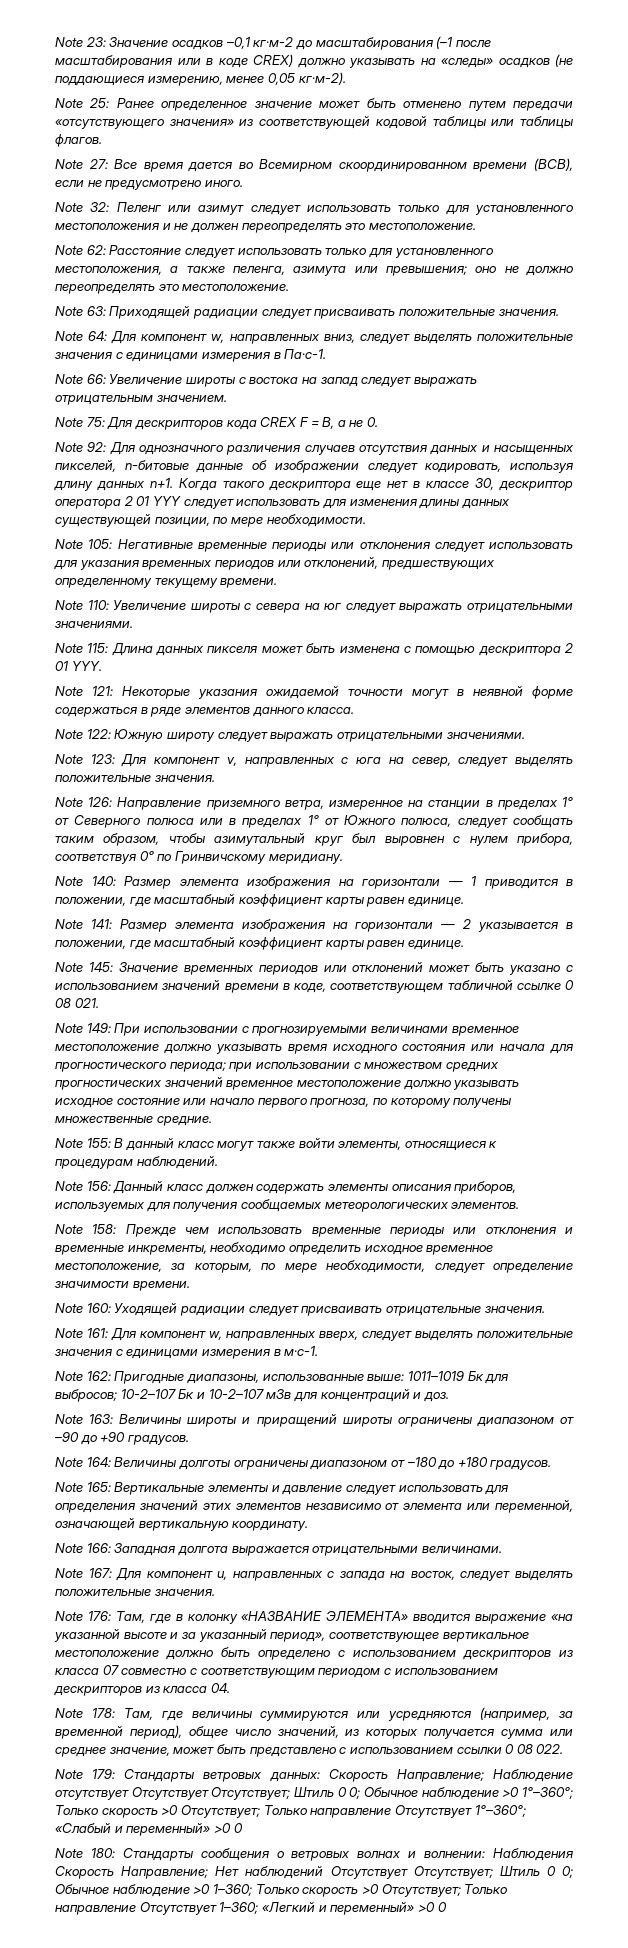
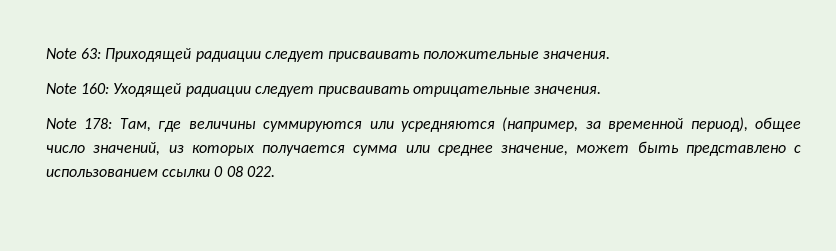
- Note 23: Значение осадков –0,1 кг·м-2 до масштабирования (–1 после масштабирования или в коде CREX) должно указывать на «следы» осадков (не поддающиеся измерению, менее 0,05 кг·м-2).
- Note 25: Ранее определенное значение может быть отменено путем передачи «отсутствующего значения» из соответствующей кодовой таблицы или таблицы флагов.
- Note 27: Все время дается во Всемирном скоординированном времени (ВСВ), если не предусмотрено иного.
- Note 32: Пеленг или азимут следует использовать только для установленного местоположения и не должен переопределять это местоположение.
- Note 62: Расстояние следует использовать только для установленного местоположения, а также пеленга, азимута или превышения; оно не должно переопределять это местоположение.
- Note 64: Для компонент w, направленных вниз, следует выделять положительные значения с единицами измерения в Па·с-1.
- Note 66: Увеличение широты с востока на запад следует выражать отрицательным значением.
- Note 75: Для дескрипторов кода CREX F = B, а не 0.
- Note 92: Для однозначного различения случаев отсутствия данных и насыщенных пикселей, n-битовые данные об изображении следует кодировать, используя длину данных n+1. Когда такого дескриптора еще нет в классе 30, дескриптор оператора 2 01 YYY следует использовать для изменения длины данных существующей позиции, по мере необходимости.
- Note 105: Негативные временные периоды или отклонения следует использовать для указания временных периодов или отклонений, предшествующих определенному текущему времени.
- Note 110: Увеличение широты с севера на юг следует выражать отрицательными значениями.
- Note 115: Длина данных пикселя может быть изменена с помощью дескриптора 2 01 YYY.
- Note 121: Некоторые указания ожидаемой точности могут в неявной форме содержаться в ряде элементов данного класса.
- Note 122: Южную широту следует выражать отрицательными значениями.
- Note 123: Для компонент v, направленных с юга на север, следует выделять положительные значения.
- Note 126: Направление приземного ветра, измеренное на станции в пределах 1° от Северного полюса или в пределах 1° от Южного полюса, следует сообщать таким образом, чтобы азимутальный круг был выровнен с нулем прибора, соответствуя 0° по Гринвичскому меридиану.
- Note 140: Размер элемента изображения на горизонтали — 1 приводится в положении, где масштабный коэффициент карты равен единице.
- Note 141: Размер элемента изображения на горизонтали — 2 указывается в положении, где масштабный коэффициент карты равен единице.
- Note 145: Значение временных периодов или отклонений может быть указано с использованием значений времени в коде, соответствующем табличной ссылке 0 08 021.
- Note 149: При использовании с прогнозируемыми величинами временное местоположение должно указывать время исходного состояния или начала для прогностического периода; при использовании с множеством средних прогностических значений временное местоположение должно указывать исходное состояние или начало первого прогноза, по которому получены множественные средние.
- Note 155: В данный класс могут также войти элементы, относящиеся к процедурам наблюдений.
- Note 156: Данный класс должен содержать элементы описания приборов, используемых для получения сообщаемых метеорологических элементов.
- Note 158: Прежде чем использовать временные периоды или отклонения и временные инкременты, необходимо определить исходное временное местоположение, за которым, по мере необходимости, следует определение значимости времени.
- Note 161: Для компонент w, направленных вверх, следует выделять положительные значения с единицами измерения в м·с-1.
- Note 162: Пригодные диапазоны, использованные выше: 1011–1019 Бк для выбросов; 10-2–107 Бк и 10-2–107 мЗв для концентраций и доз.
- Note 163: Величины широты и приращений широты ограничены диапазоном от –90 до +90 градусов.
- Note 164: Величины долготы ограничены диапазоном от –180 до +180 градусов.
- Note 165: Вертикальные элементы и давление следует использовать для определения значений этих элементов независимо от элемента или переменной, означающей вертикальную координату.
- Note 166: Западная долгота выражается отрицательными величинами.
- Note 167: Для компонент u, направленных с запада на восток, следует выделять положительные значения.
- Note 176: Там, где в колонку «НАЗВАНИЕ ЭЛЕМЕНТА» вводится выражение «на указанной высоте и за указанный период», соответствующее вертикальное местоположение должно быть определено с использованием дескрипторов из класса 07 совместно с соответствующим периодом с использованием дескрипторов из класса 04.
- Note 179: Стандарты ветровых данных: Скорость Направление; Наблюдение отсутствует Отсутствует Отсутствует; Штиль 0 0; Обычное наблюдение >0 1°–360°; Только скорость >0 Отсутствует; Только направление Отсутствует 1°–360°; «Слабый и переменный» >0 0
- Note 180: Стандарты сообщения о ветровых волнах и волнении: Наблюдения Скорость Направление; Нет наблюдений Отсутствует Отсутствует; Штиль 0 0; Обычное наблюдение >0 1–360; Только скорость >0 Отсутствует; Только направление Отсутствует 1–360; «Легкий и переменный» >0 0

